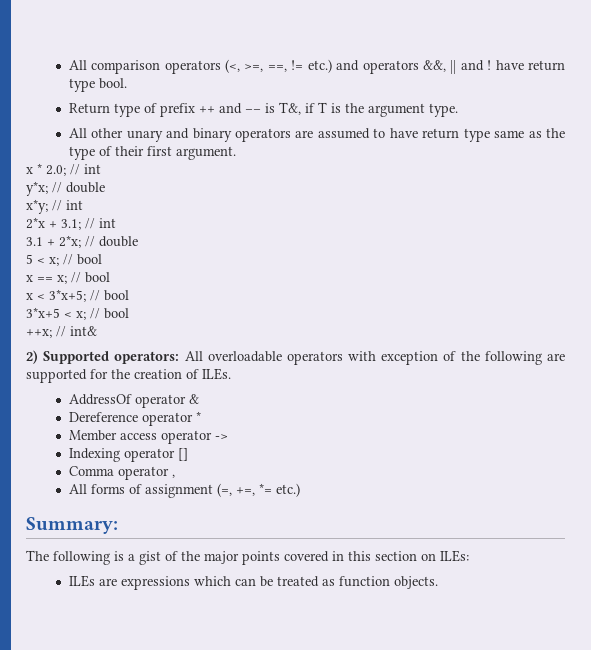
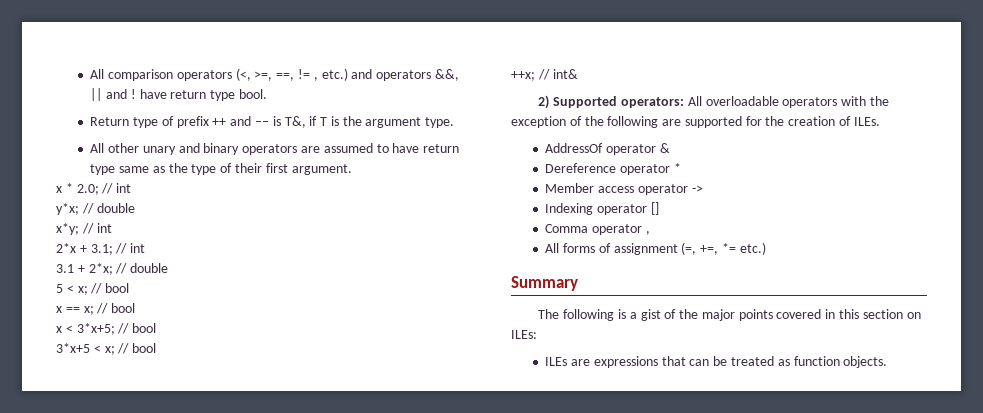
- All comparison operators (<, >=, ==, != etc.) and operators &&, || and ! have return type bool.
+ All comparison operators (<, >=, ==, != , etc.) and operators &&, || and ! have return type bool.
- 2) Supported operators: All overloadable operators with exception of the following are supported for the creation of ILEs.
+ 2) Supported operators: All overloadable operators with the exception of the following are supported for the creation of ILEs.
- Summary:
+ Summary
- ILEs are expressions which can be treated as function objects.
+ ILEs are expressions that can be treated as function objects.

